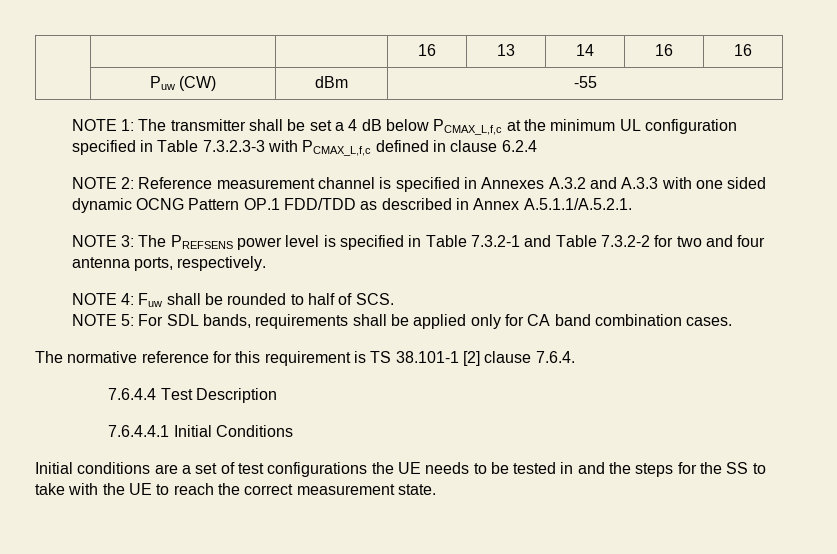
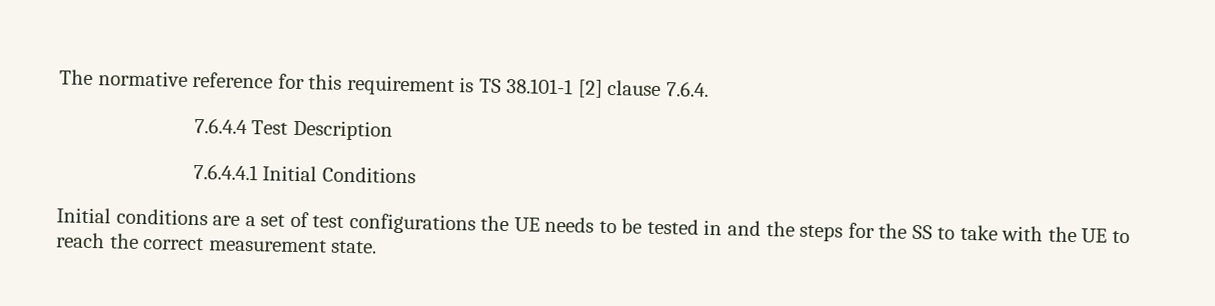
- | | | 16 | 13 | 14 | 16 | 16
- | Puw (CW) | dBm | -55
- NOTE 1: The transmitter shall be set a 4 dB below PCMAX_L,f,c at the minimum UL configuration specified in Table 7.3.2.3-3 with PCMAX_L,f,c defined in clause 6.2.4
- NOTE 2: Reference measurement channel is specified in Annexes A.3.2 and A.3.3 with one sided dynamic OCNG Pattern OP.1 FDD/TDD as described in Annex A.5.1.1/A.5.2.1.
- NOTE 3: The PREFSENS power level is specified in Table 7.3.2-1 and Table 7.3.2-2 for two and four antenna ports, respectively.
- NOTE 4: Fuw shall be rounded to half of SCS.
- NOTE 5: For SDL bands, requirements shall be applied only for CA band combination cases.

